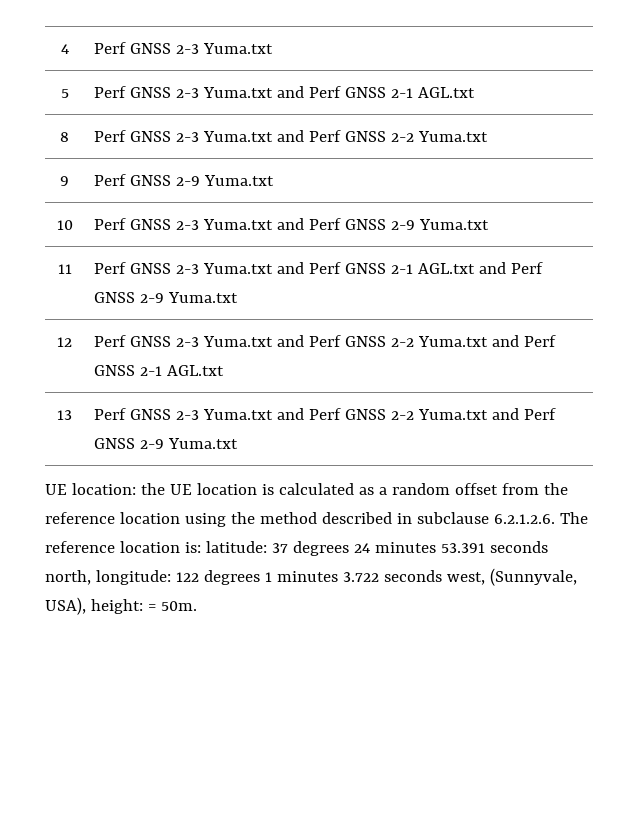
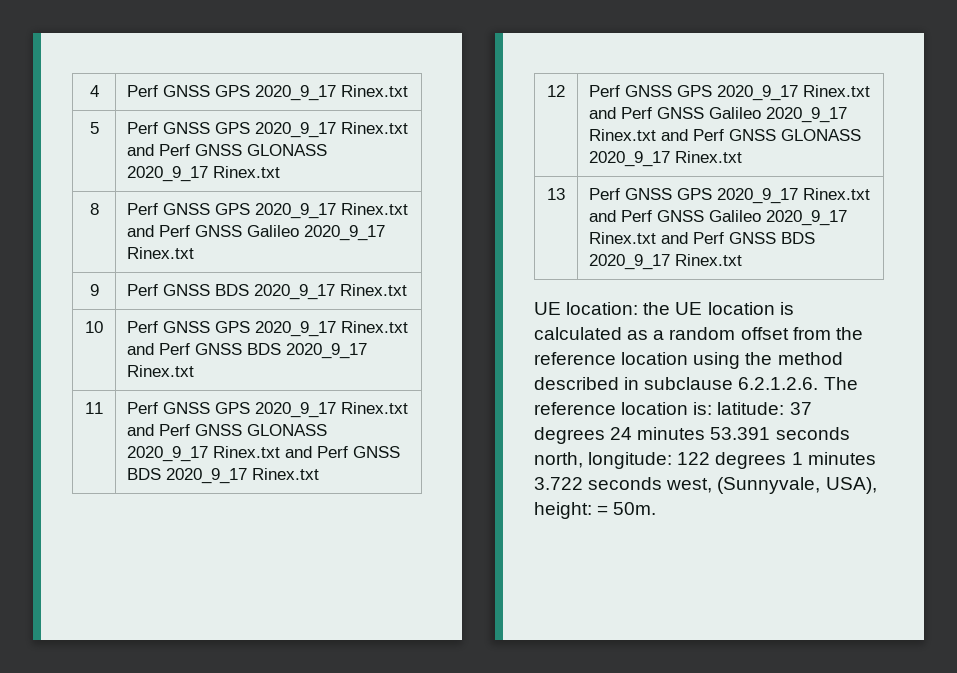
- 4 | Perf GNSS 2-3 Yuma.txt
+ 4 | Perf GNSS GPS 2020_9_17 Rinex.txt
- 5 | Perf GNSS 2-3 Yuma.txt and Perf GNSS 2-1 AGL.txt
- 8 | Perf GNSS 2-3 Yuma.txt and Perf GNSS 2-2 Yuma.txt
+ 5 | Perf GNSS GPS 2020_9_17 Rinex.txt and Perf GNSS GLONASS 2020_9_17 Rinex.txt
+ 8 | Perf GNSS GPS 2020_9_17 Rinex.txt and Perf GNSS Galileo 2020_9_17 Rinex.txt
- 9 | Perf GNSS 2-9 Yuma.txt
+ 9 | Perf GNSS BDS 2020_9_17 Rinex.txt
- 10 | Perf GNSS 2-3 Yuma.txt and Perf GNSS 2-9 Yuma.txt
- 11 | Perf GNSS 2-3 Yuma.txt and Perf GNSS 2-1 AGL.txt and Perf GNSS 2-9 Yuma.txt
- 12 | Perf GNSS 2-3 Yuma.txt and Perf GNSS 2-2 Yuma.txt and Perf GNSS 2-1 AGL.txt
- 13 | Perf GNSS 2-3 Yuma.txt and Perf GNSS 2-2 Yuma.txt and Perf GNSS 2-9 Yuma.txt
+ 10 | Perf GNSS GPS 2020_9_17 Rinex.txt and Perf GNSS BDS 2020_9_17 Rinex.txt
+ 11 | Perf GNSS GPS 2020_9_17 Rinex.txt and Perf GNSS GLONASS 2020_9_17 Rinex.txt and Perf GNSS BDS 2020_9_17 Rinex.txt
+ 12 | Perf GNSS GPS 2020_9_17 Rinex.txt and Perf GNSS Galileo 2020_9_17 Rinex.txt and Perf GNSS GLONASS 2020_9_17 Rinex.txt
+ 13 | Perf GNSS GPS 2020_9_17 Rinex.txt and Perf GNSS Galileo 2020_9_17 Rinex.txt and Perf GNSS BDS 2020_9_17 Rinex.txt

